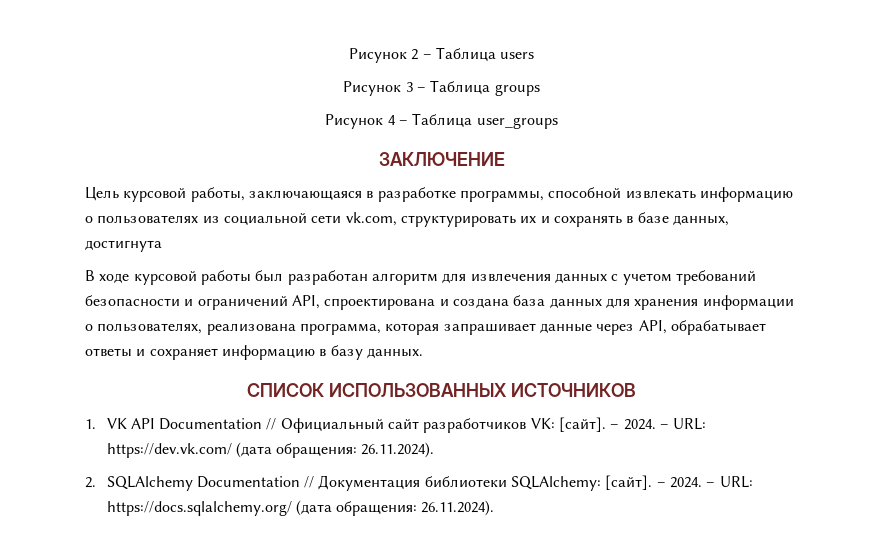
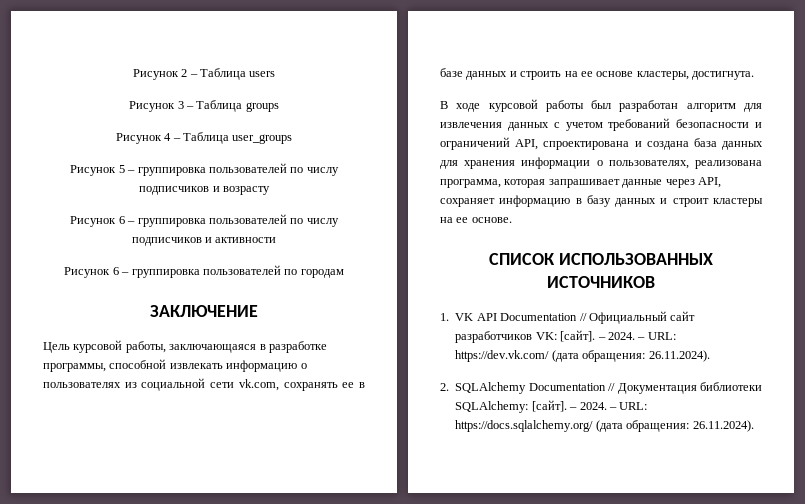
+ Рисунок 5 – группировка пользователей по числу подписчиков и возрасту
+ Рисунок 6 – группировка пользователей по числу подписчиков и активности
+ Рисунок 6 – группировка пользователей по городам
- Цель курсовой работы, заключающаяся в разработке программы, способной извлекать информацию о пользователях из социальной сети vk.com, структурировать их и сохранять в базе данных, достигнута
+ Цель курсовой работы, заключающаяся в разработке программы, способной извлекать информацию о пользователях из социальной сети vk.com, сохранять ее в базе данных и строить на ее основе кластеры, достигнута.
- В ходе курсовой работы был разработан алгоритм для извлечения данных с учетом требований безопасности и ограничений API, спроектирована и создана база данных для хранения информации о пользователях, реализована программа, которая запрашивает данные через API, обрабатывает ответы и сохраняет информацию в базу данных.
+ В ходе курсовой работы был разработан алгоритм для извлечения данных с учетом требований безопасности и ограничений API, спроектирована и создана база данных для хранения информации о пользователях, реализована программа, которая запрашивает данные через API, сохраняет информацию в базу данных и строит кластеры на ее основе.

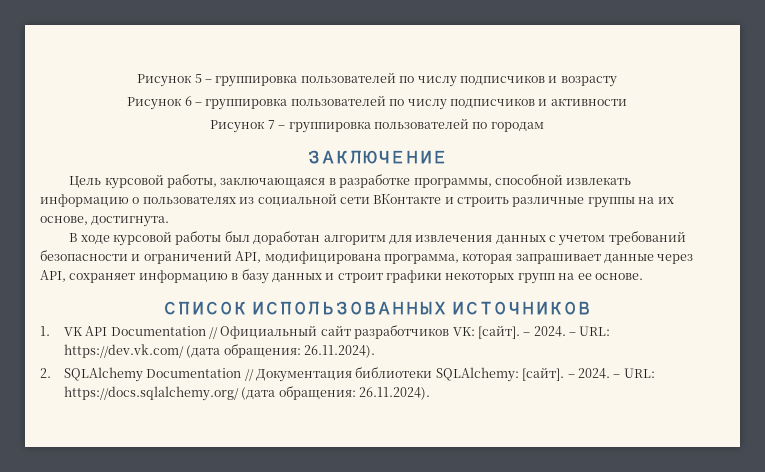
- Рисунок 2 – Таблица users
- Рисунок 3 – Таблица groups
- Рисунок 4 – Таблица user_groups
- Рисунок 6 – группировка пользователей по городам
+ Рисунок 7 – группировка пользователей по городам
- Цель курсовой работы, заключающаяся в разработке программы, способной извлекать информацию о пользователях из социальной сети vk.com, сохранять ее в базе данных и строить на ее основе кластеры, достигнута.
+ Цель курсовой работы, заключающаяся в разработке программы, способной извлекать информацию о пользователях из социальной сети ВКонтакте и строить различные группы на их основе, достигнута.
- В ходе курсовой работы был разработан алгоритм для извлечения данных с учетом требований безопасности и ограничений API, спроектирована и создана база данных для хранения информации о пользователях, реализована программа, которая запрашивает данные через API, сохраняет информацию в базу данных и строит кластеры на ее основе.
+ В ходе курсовой работы был доработан алгоритм для извлечения данных с учетом требований безопасности и ограничений API, модифицирована программа, которая запрашивает данные через API, сохраняет информацию в базу данных и строит графики некоторых групп на ее основе.

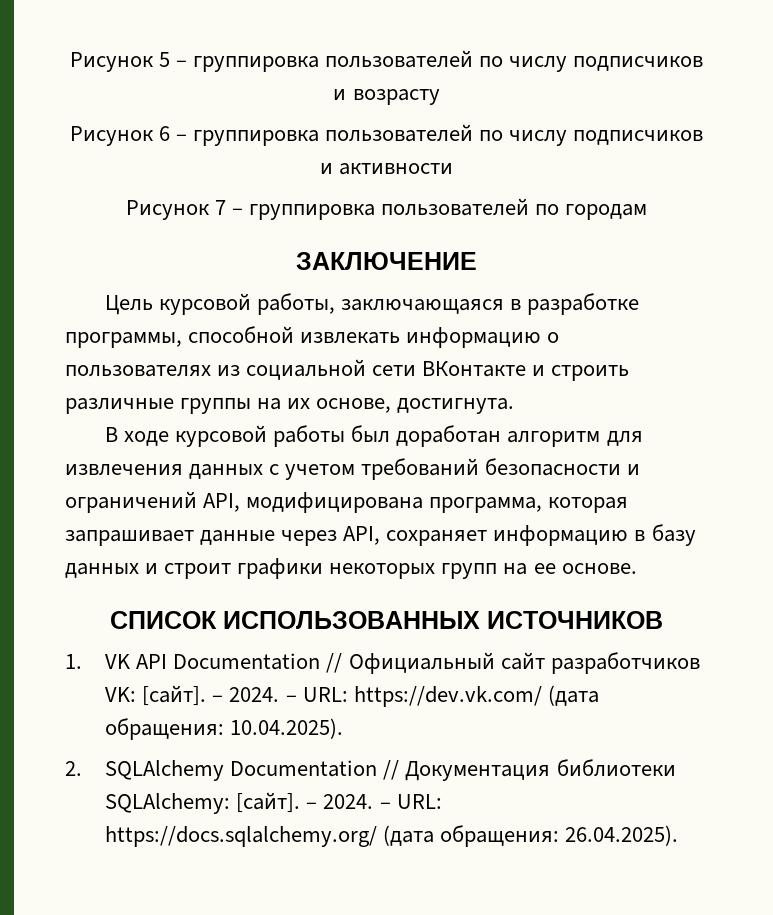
- – URL: https://dev.vk.com/ (дата обращения: 26.11.2024).
+ – URL: https://dev.vk.com/ (дата обращения: 10.04.2025).
- – URL: https://docs.sqlalchemy.org/ (дата обращения: 26.11.2024).
+ – URL: https://docs.sqlalchemy.org/ (дата обращения: 26.04.2025).

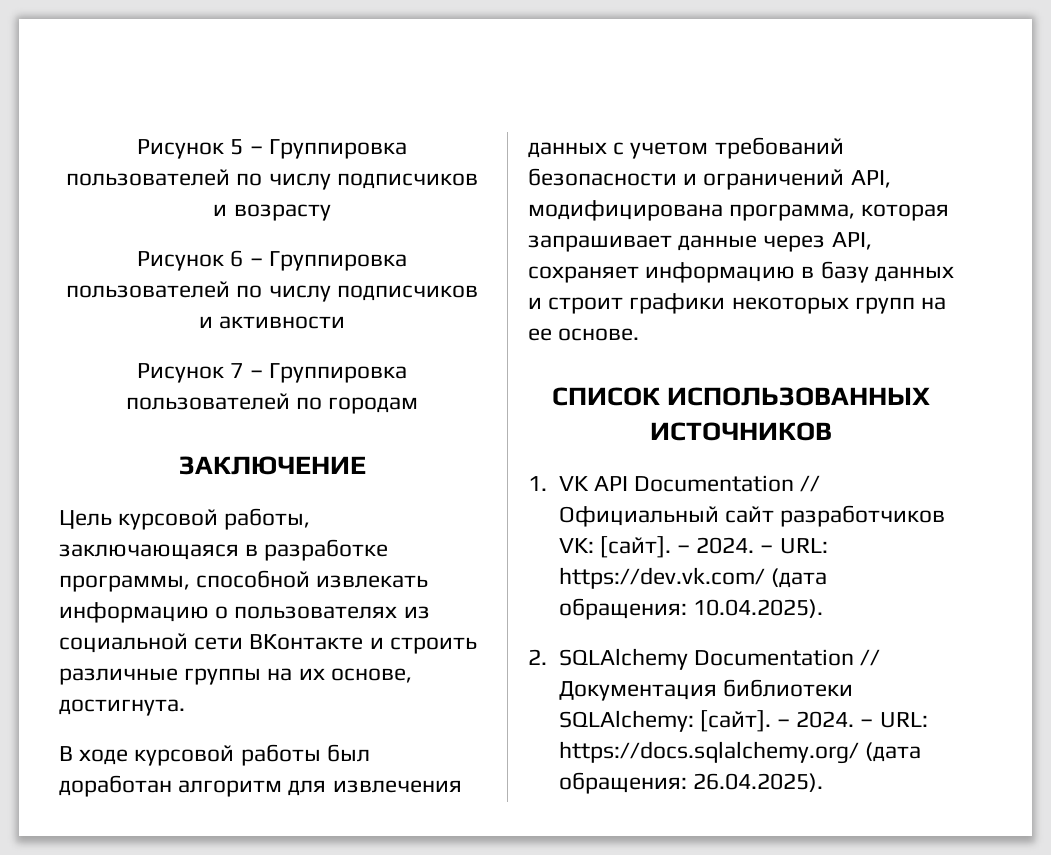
- Рисунок 5 – группировка пользователей по числу подписчиков и возрасту
+ Рисунок 5 – Группировка пользователей по числу подписчиков и возрасту
- Рисунок 6 – группировка пользователей по числу подписчиков и активности
+ Рисунок 6 – Группировка пользователей по числу подписчиков и активности
- Рисунок 7 – группировка пользователей по городам
+ Рисунок 7 – Группировка пользователей по городам

